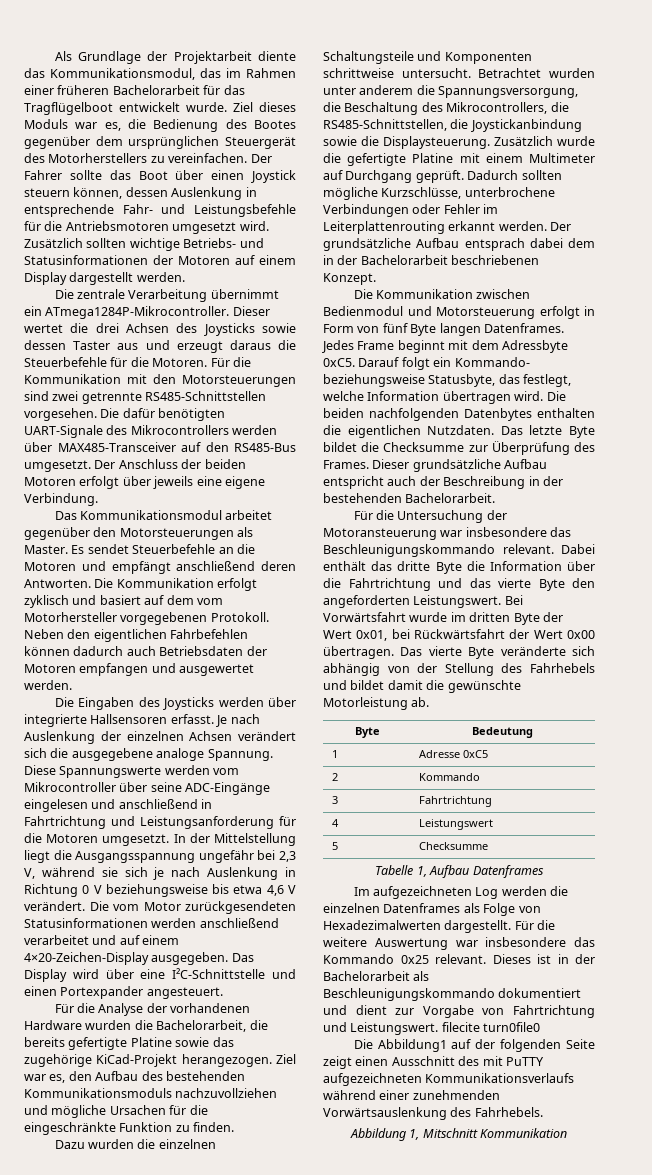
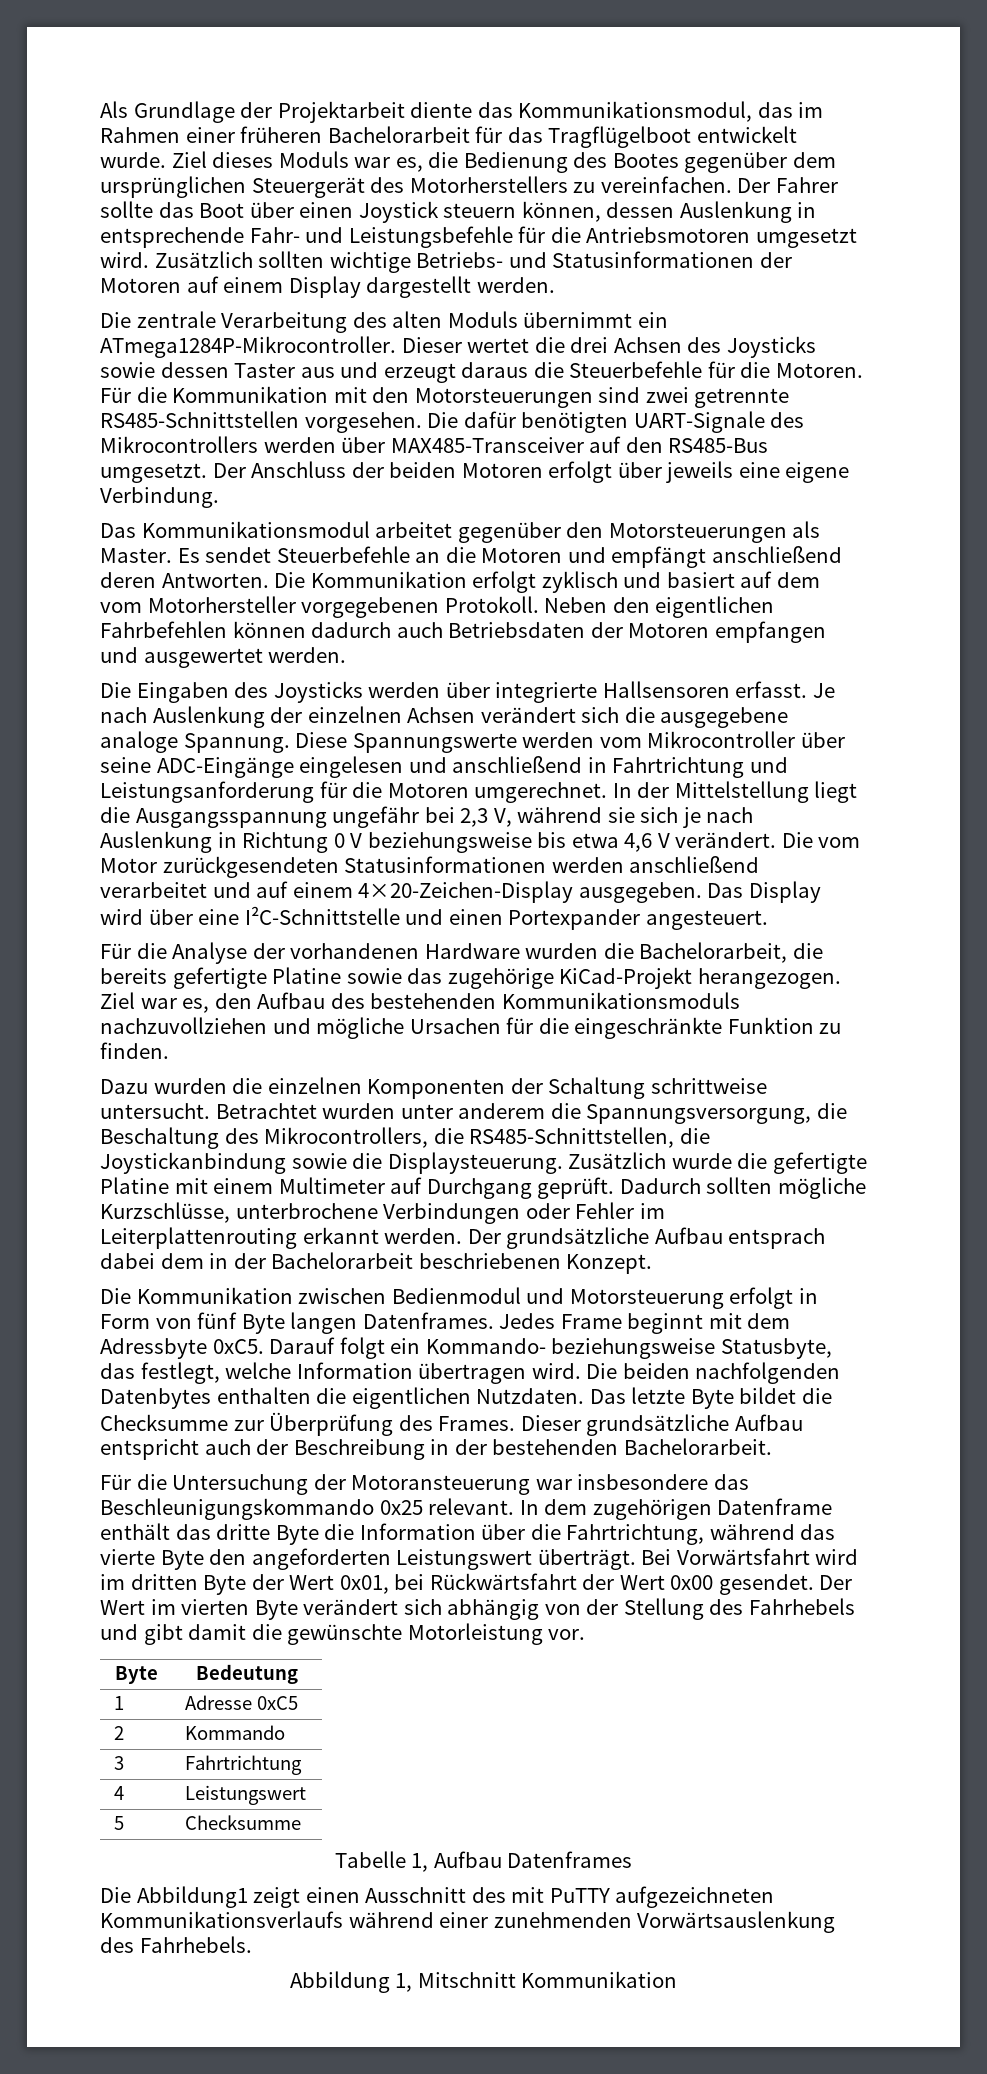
- Die zentrale Verarbeitung übernimmt ein ATmega1284P-Mikrocontroller.
+ Die zentrale Verarbeitung des alten Moduls übernimmt ein ATmega1284P-Mikrocontroller.
- Diese Spannungswerte werden vom Mikrocontroller über seine ADC-Eingänge eingelesen und anschließend in Fahrtrichtung und Leistungsanforderung für die Motoren umgesetzt.
+ Diese Spannungswerte werden vom Mikrocontroller über seine ADC-Eingänge eingelesen und anschließend in Fahrtrichtung und Leistungsanforderung für die Motoren umgerechnet.
- Dazu wurden die einzelnen Schaltungsteile und Komponenten schrittweise untersucht.
+ Dazu wurden die einzelnen Komponenten der Schaltung schrittweise untersucht.
- Für die Untersuchung der Motoransteuerung war insbesondere das Beschleunigungskommando relevant. Dabei enthält das dritte Byte die Information über die Fahrtrichtung und das vierte Byte den angeforderten Leistungswert.
+ Für die Untersuchung der Motoransteuerung war insbesondere das Beschleunigungskommando 0x25 relevant. In dem zugehörigen Datenframe enthält das dritte Byte die Information über die Fahrtrichtung, während das vierte Byte den angeforderten Leistungswert überträgt.
- Bei Vorwärtsfahrt wurde im dritten Byte der Wert 0x01, bei Rückwärtsfahrt der Wert 0x00 übertragen. Das vierte Byte veränderte sich abhängig von der Stellung des Fahrhebels und bildet damit die gewünschte Motorleistung ab.
+ Bei Vorwärtsfahrt wird im dritten Byte der Wert 0x01, bei Rückwärtsfahrt der Wert 0x00 gesendet. Der Wert im vierten Byte verändert sich abhängig von der Stellung des Fahrhebels und gibt damit die gewünschte Motorleistung vor.
- Im aufgezeichneten Log werden die einzelnen Datenframes als Folge von Hexadezimalwerten dargestellt. Für die weitere Auswertung war insbesondere das Kommando 0x25 relevant. Dieses ist in der Bachelorarbeit als Beschleunigungskommando dokumentiert und dient zur Vorgabe von Fahrtrichtung und Leistungswert. filecite turn0file0
- Die Abbildung1 auf der folgenden Seite zeigt einen Ausschnitt des mit PuTTY aufgezeichneten Kommunikationsverlaufs während einer zunehmenden Vorwärtsauslenkung des Fahrhebels.
+ Die Abbildung1 zeigt einen Ausschnitt des mit PuTTY aufgezeichneten Kommunikationsverlaufs während einer zunehmenden Vorwärtsauslenkung des Fahrhebels.

